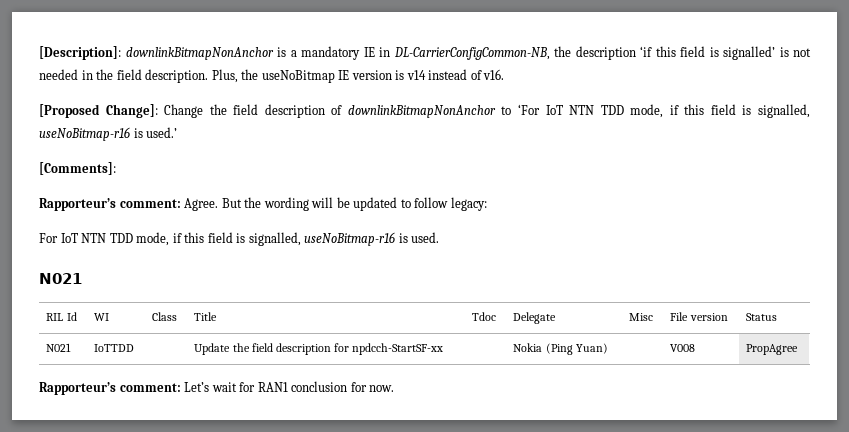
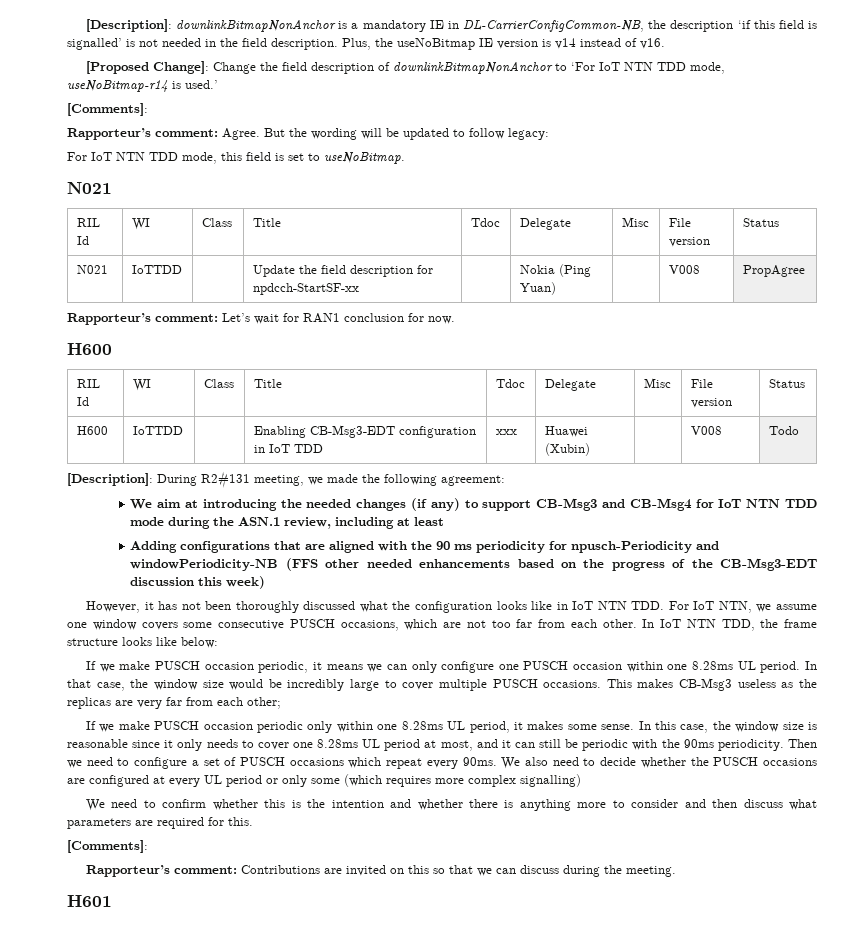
- [Proposed Change]: Change the field description of downlinkBitmapNonAnchor to ‘For IoT NTN TDD mode, if this field is signalled, useNoBitmap-r16 is used.’
+ [Proposed Change]: Change the field description of downlinkBitmapNonAnchor to ‘For IoT NTN TDD mode, useNoBitmap-r14 is used.’
- For IoT NTN TDD mode, if this field is signalled, useNoBitmap-r16 is used.
+ For IoT NTN TDD mode, this field is set to useNoBitmap.
  Rapporteur’s comment: Let’s wait for RAN1 conclusion for now.
+ H600
+ RIL Id | WI | Class | Title | Tdoc | Delegate | Misc | File version | Status
+ H600 | IoTTDD | | Enabling CB-Msg3-EDT configuration in IoT TDD | xxx | Huawei (Xubin) | | V008 | Todo
+ [Description]: During R2#131 meeting, we made the following agreement:
+ We aim at introducing the needed changes (if any) to support CB-Msg3 and CB-Msg4 for IoT NTN TDD mode during the ASN.1 review, including at least
+ Adding configurations that are aligned with the 90 ms periodicity for npusch-Periodicity and windowPeriodicity-NB (FFS other needed enhancements based on the progress of the CB-Msg3-EDT discussion this week)
+ However, it has not been thoroughly discussed what the configuration looks like in IoT NTN TDD. For IoT NTN, we assume one window covers some consecutive PUSCH occasions, which are not too far from each other. In IoT NTN TDD, the frame structure looks like below:
+ If we make PUSCH occasion periodic, it means we can only configure one PUSCH occasion within one 8.28ms UL period. In that case, the window size would be incredibly large to cover multiple PUSCH occasions. This makes CB-Msg3 useless as the replicas are very far from each other;
+ If we make PUSCH occasion periodic only within one 8.28ms UL period, it makes some sense. In this case, the window size is reasonable since it only needs to cover one 8.28ms UL period at most, and it can still be periodic with the 90ms periodicity. Then we need to configure a set of PUSCH occasions which repeat every 90ms. We also need to decide whether the PUSCH occasions are configured at every UL period or only some (which requires more complex signalling)
+ We need to confirm whether this is the intention and whether there is anything more to consider and then discuss what parameters are required for this.
+ [Comments]:
+ Rapporteur’s comment: Contributions are invited on this so that we can discuss during the meeting.
+ H601

